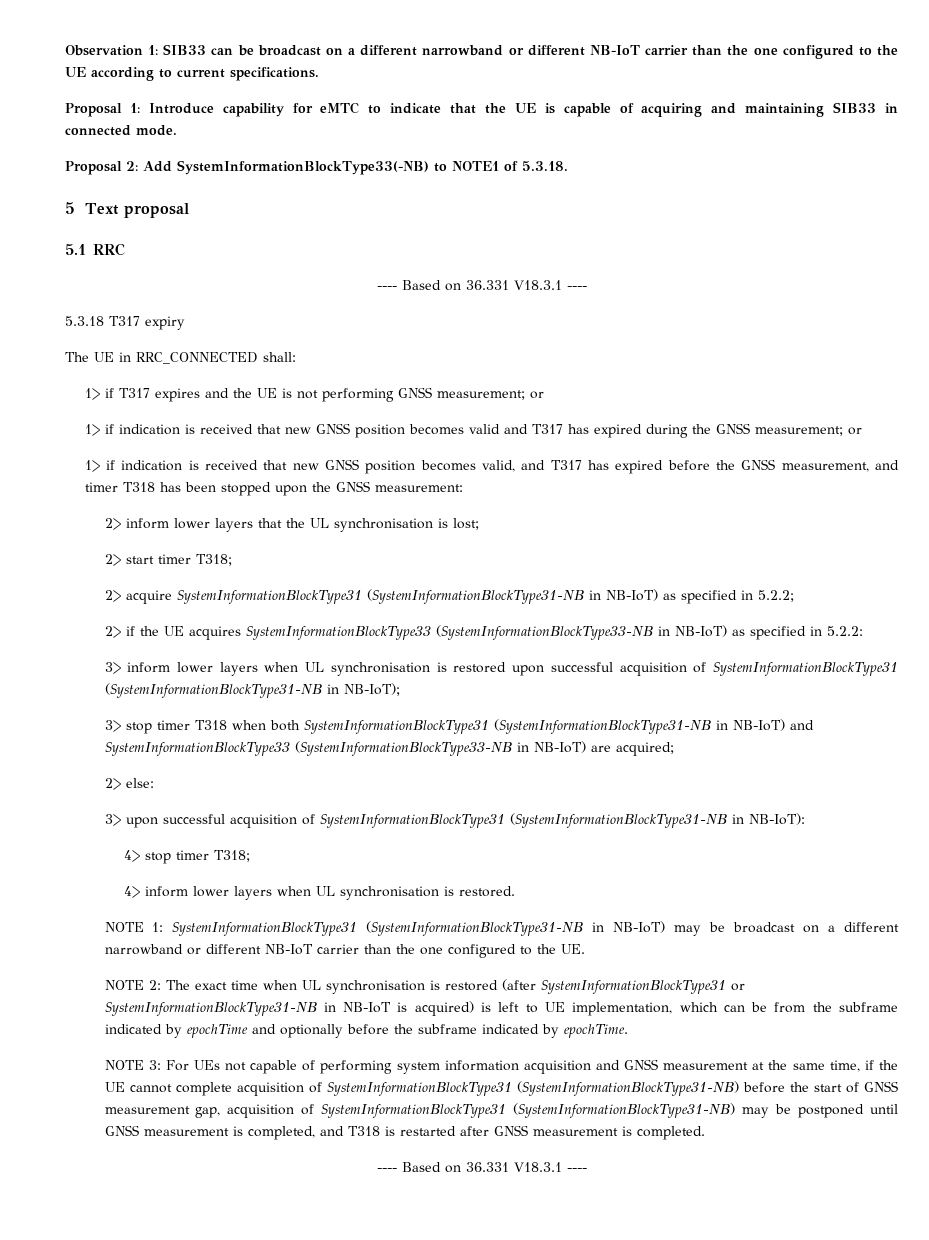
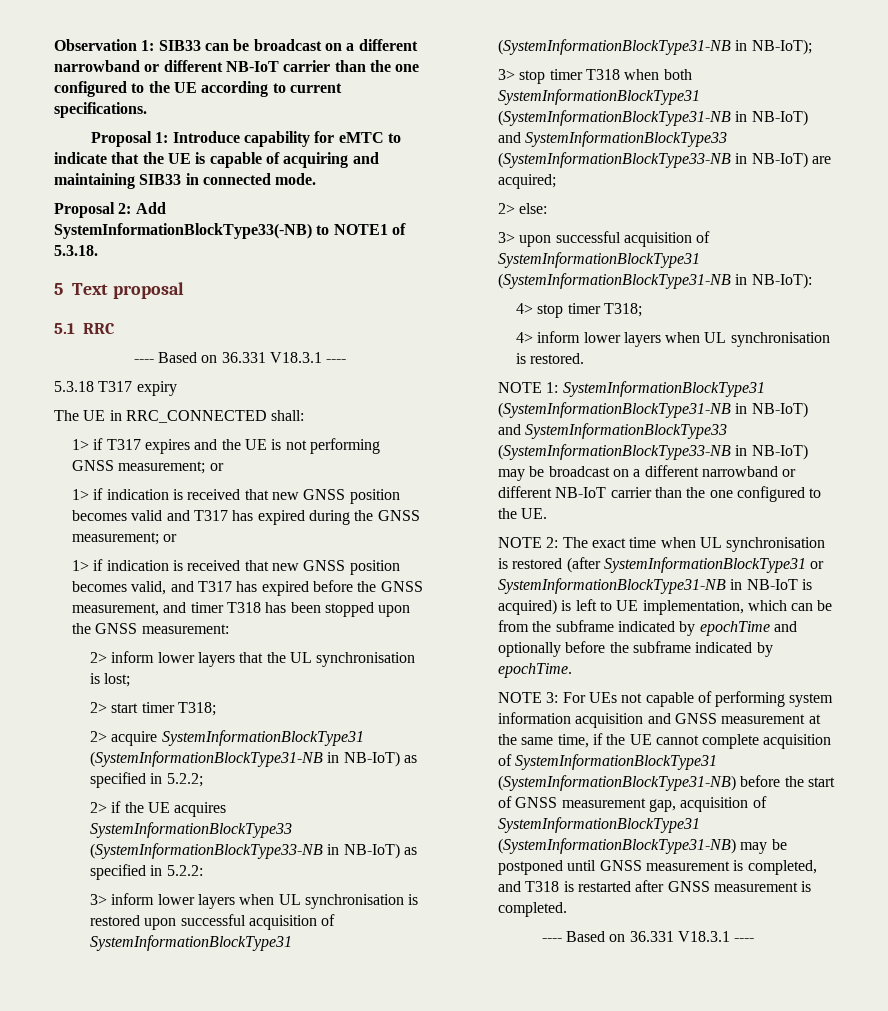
- NOTE 1: SystemInformationBlockType31 (SystemInformationBlockType31-NB in NB-IoT) may be broadcast on a different narrowband or different NB-IoT carrier than the one configured to the UE.
+ NOTE 1: SystemInformationBlockType31 (SystemInformationBlockType31-NB in NB-IoT) and SystemInformationBlockType33 (SystemInformationBlockType33-NB in NB-IoT) may be broadcast on a different narrowband or different NB-IoT carrier than the one configured to the UE.

